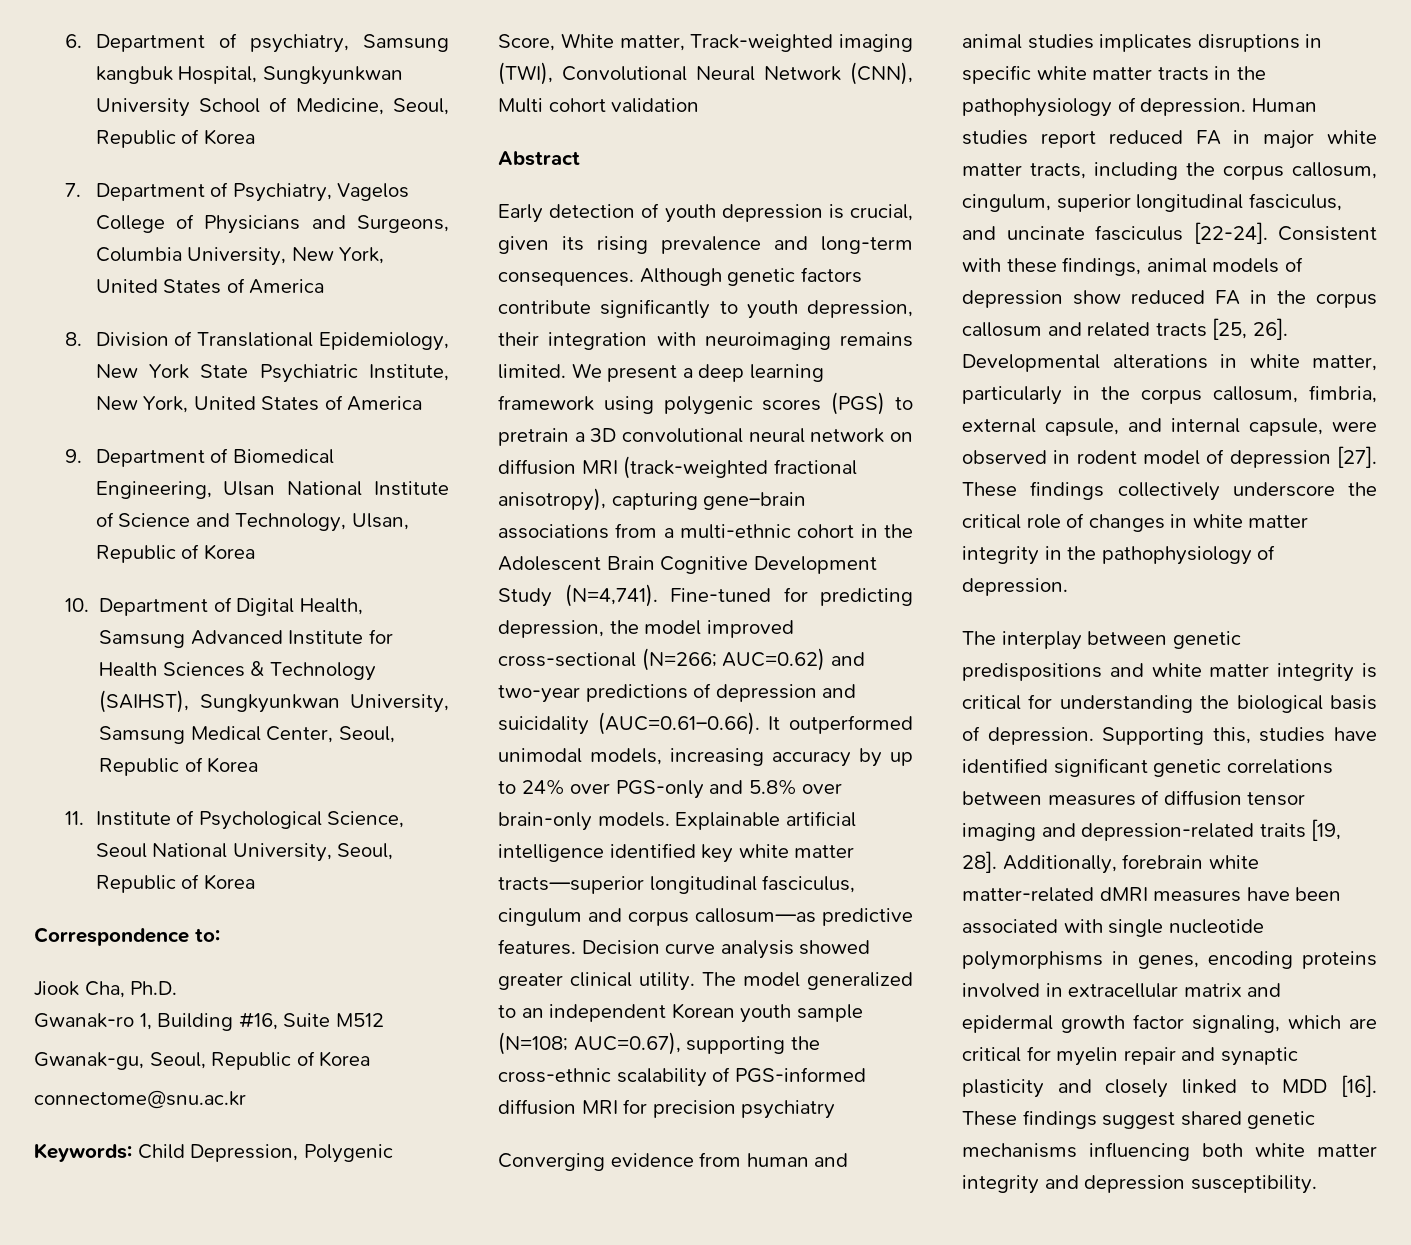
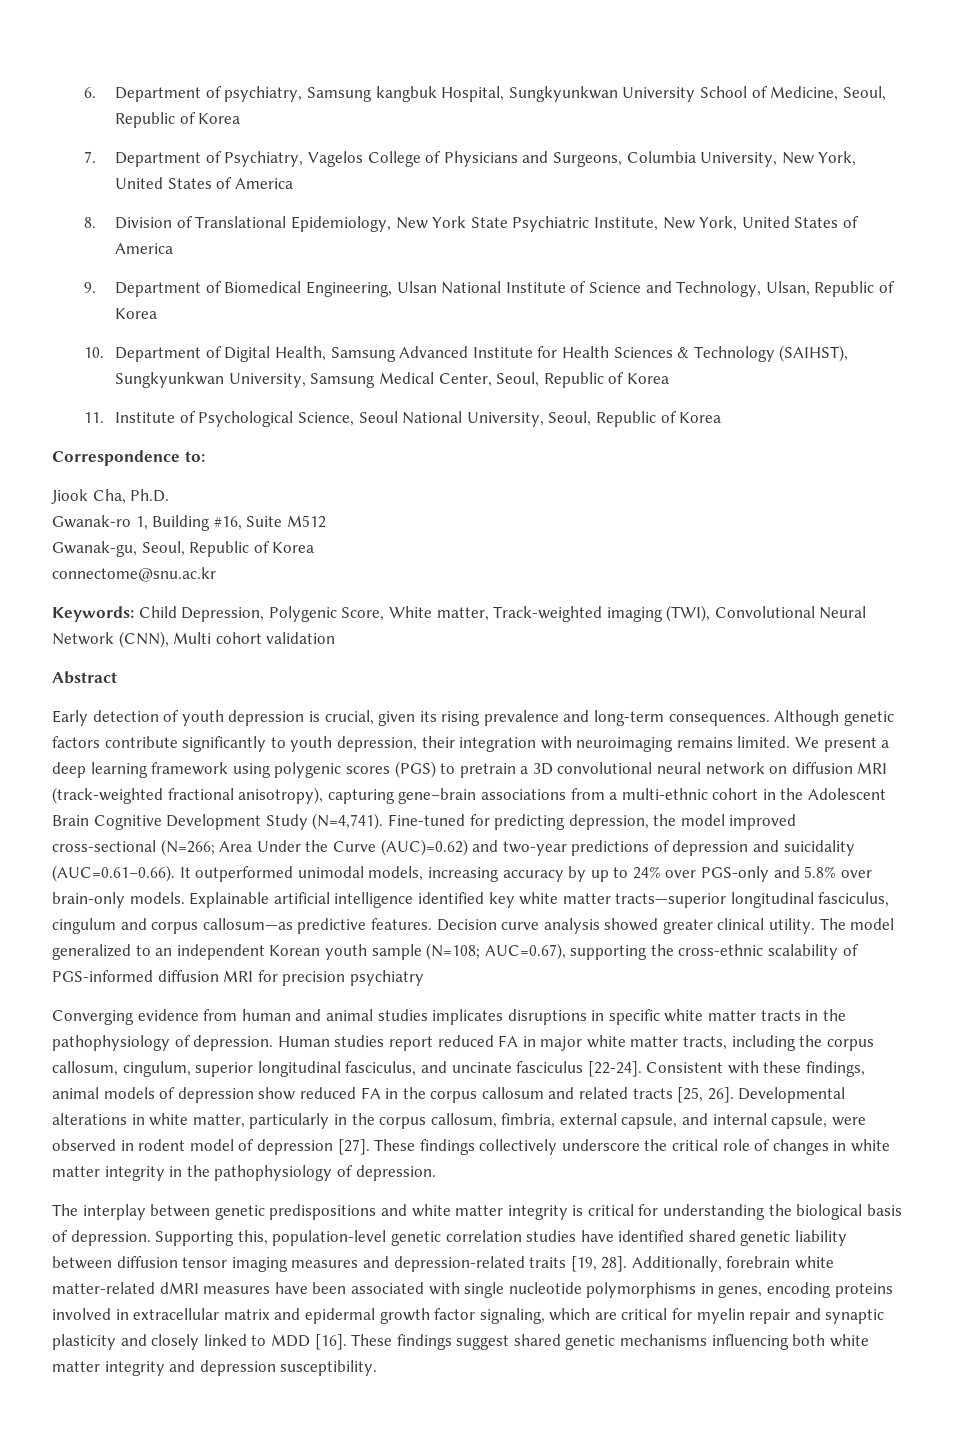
- Fine-tuned for predicting depression, the model improved cross-sectional (N=266; AUC=0.62) and two-year predictions of depression and suicidality (AUC=0.61–0.66). It outperformed unimodal models, increasing accuracy by up to 24% over PGS-only and 5.8% over brain-only models.
+ Fine-tuned for predicting depression, the model improved cross-sectional (N=266; Area Under the Curve (AUC)=0.62) and two-year predictions of depression and suicidality (AUC=0.61–0.66). It outperformed unimodal models, increasing accuracy by up to 24% over PGS-only and 5.8% over brain-only models.
- Supporting this, studies have identified significant genetic correlations between measures of diffusion tensor imaging and depression-related traits [19, 28].
+ Supporting this, population-level genetic correlation studies have identified shared genetic liability between diffusion tensor imaging measures and depression-related traits [19, 28].

